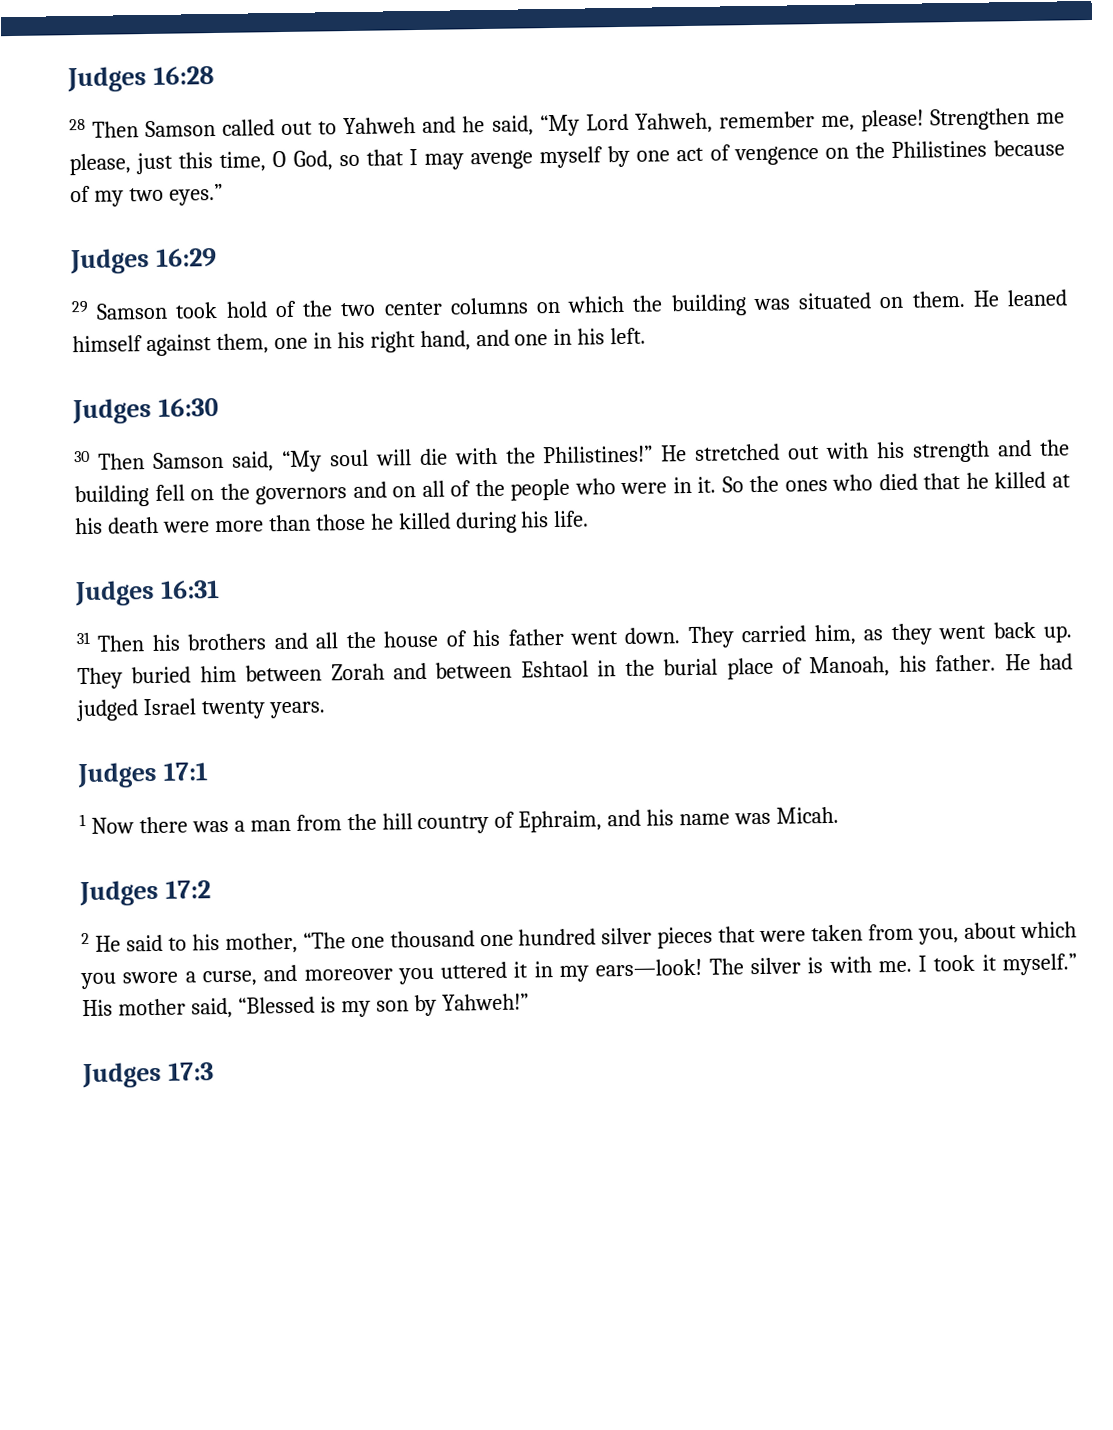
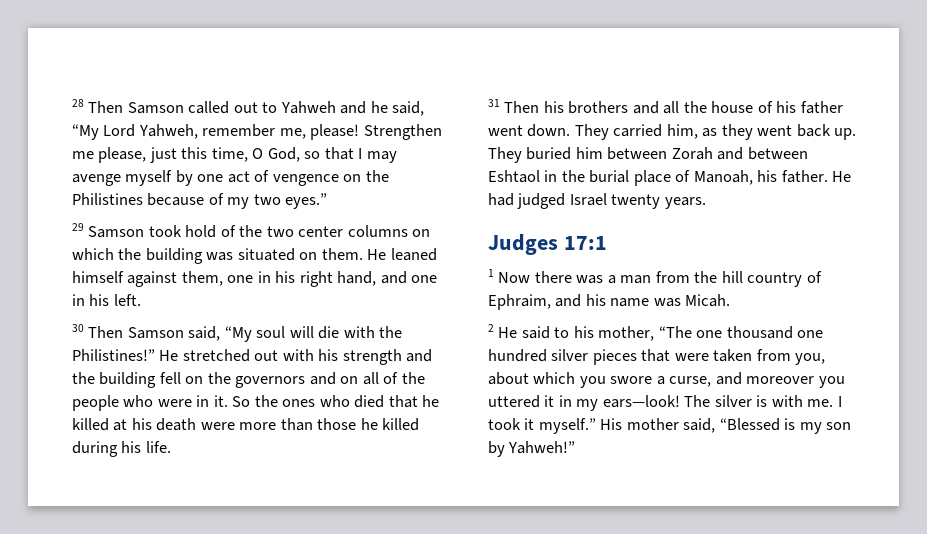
- Judges 16:28
- Judges 16:29
- Judges 16:30
- Judges 16:31
- Judges 17:2
- Judges 17:3

